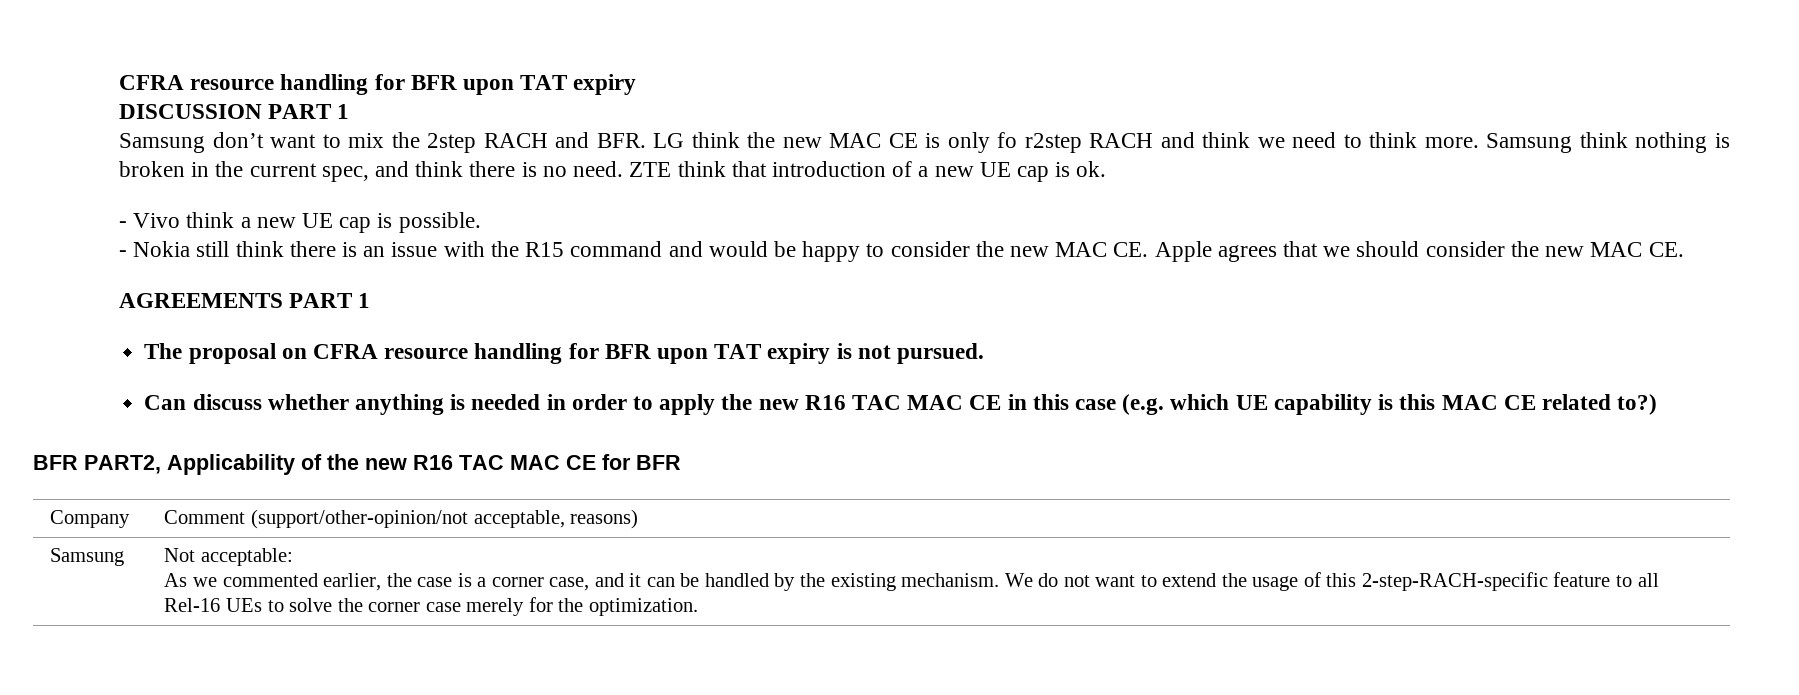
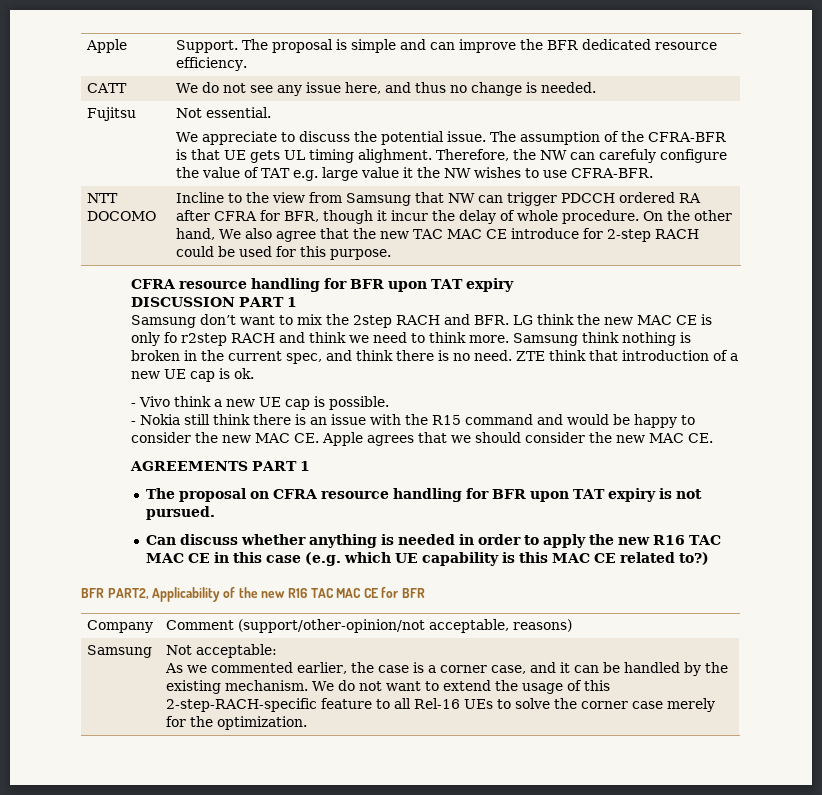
+ Apple | Support. The proposal is simple and can improve the BFR dedicated resource efficiency.
+ CATT | We do not see any issue here, and thus no change is needed.
+ Fujitsu | Not essential.
+ We appreciate to discuss the potential issue. The assumption of the CFRA-BFR is that UE gets UL timing alighment. Therefore, the NW can carefuly configure the value of TAT e.g. large value it the NW wishes to use CFRA-BFR.
+ NTT DOCOMO | Incline to the view from Samsung that NW can trigger PDCCH ordered RA after CFRA for BFR, though it incur the delay of whole procedure. On the other hand, We also agree that the new TAC MAC CE introduce for 2-step RACH could be used for this purpose.

